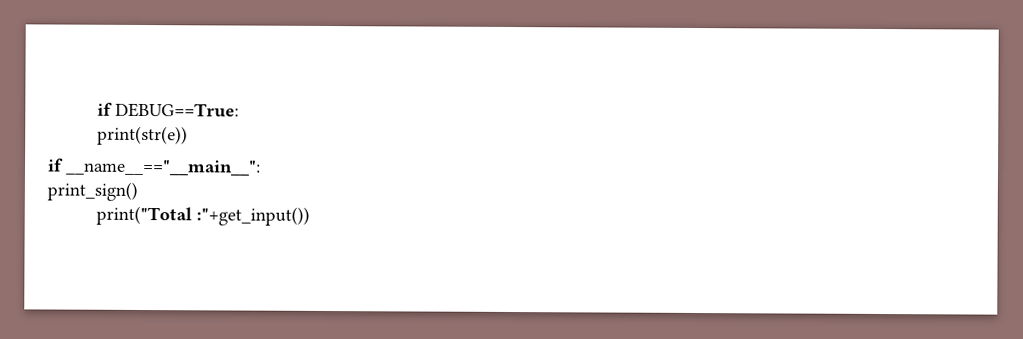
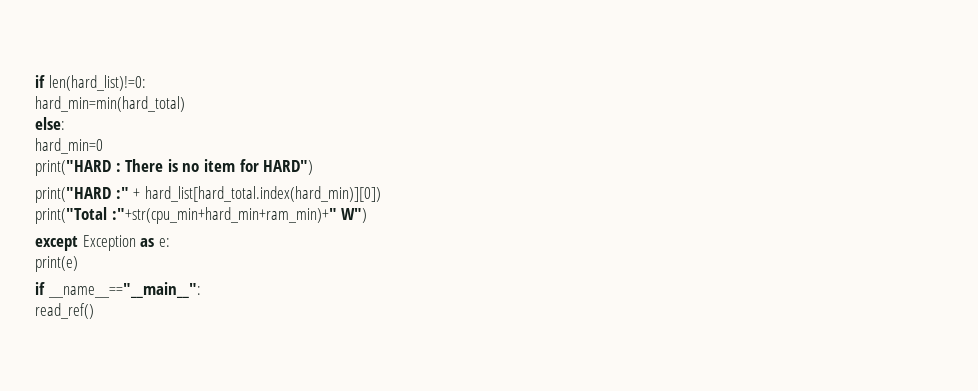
- if DEBUG==True:
- print(str(e))
+ if len(hard_list)!=0:
+ hard_min=min(hard_total)
+ else:
+ hard_min=0
+ print("HARD : There is no item for HARD")
+ print("HARD :" + hard_list[hard_total.index(hard_min)][0])
+ print("Total :"+str(cpu_min+hard_min+ram_min)+" W")
+ except Exception as e:
+ print(e)
- print_sign()
- print("Total :"+get_input())
+ read_ref()

